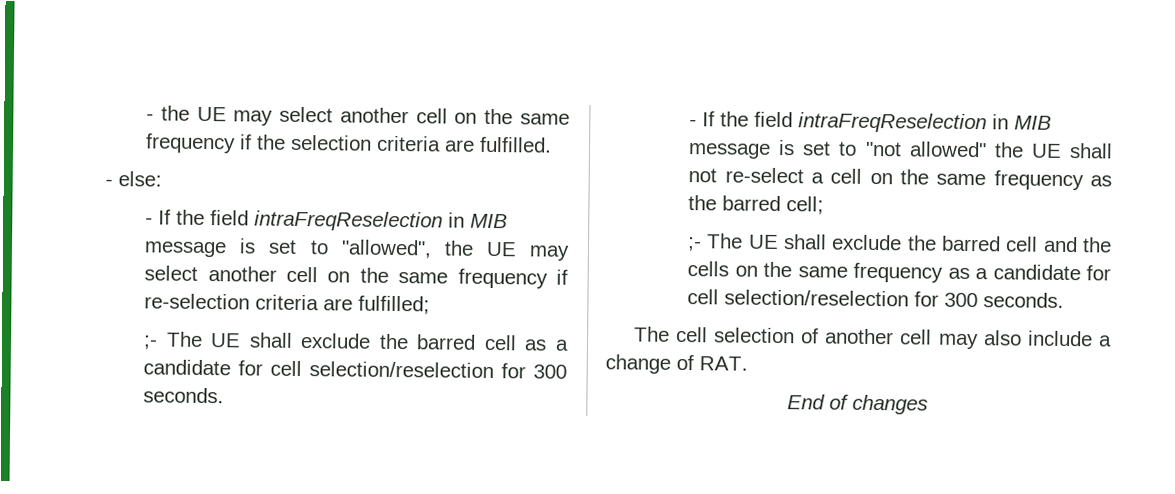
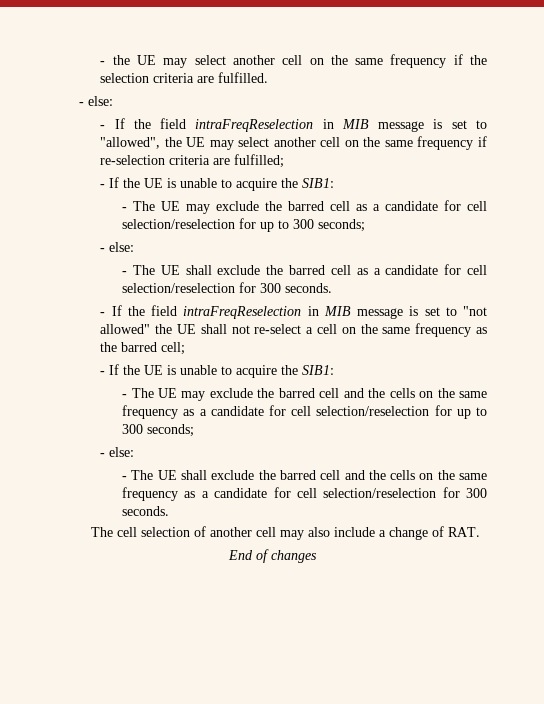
  - If the field intraFreqReselection in MIB message is set to "allowed", the UE may select another cell on the same frequency if re-selection criteria are fulfilled;
- ;- The UE shall exclude the barred cell as a candidate for cell selection/reselection for 300 seconds.
+ - If the UE is unable to acquire the SIB1:
+ - The UE may exclude the barred cell as a candidate for cell selection/reselection for up to 300 seconds;
+ - else:
+ - The UE shall exclude the barred cell as a candidate for cell selection/reselection for 300 seconds.
  - If the field intraFreqReselection in MIB message is set to "not allowed" the UE shall not re-select a cell on the same frequency as the barred cell;
- ;- The UE shall exclude the barred cell and the cells on the same frequency as a candidate for cell selection/reselection for 300 seconds.
+ - If the UE is unable to acquire the SIB1:
+ - The UE may exclude the barred cell and the cells on the same frequency as a candidate for cell selection/reselection for up to 300 seconds;
+ - else:
+ - The UE shall exclude the barred cell and the cells on the same frequency as a candidate for cell selection/reselection for 300 seconds.

